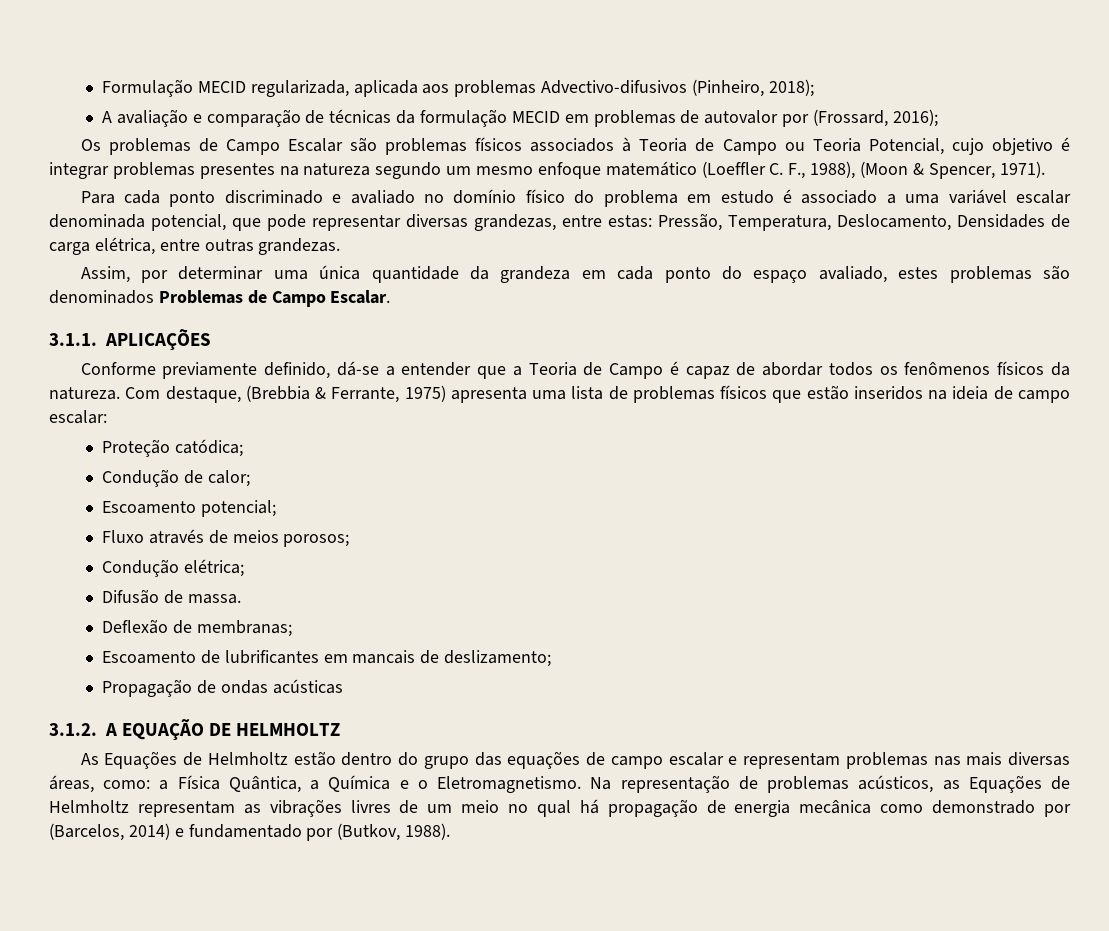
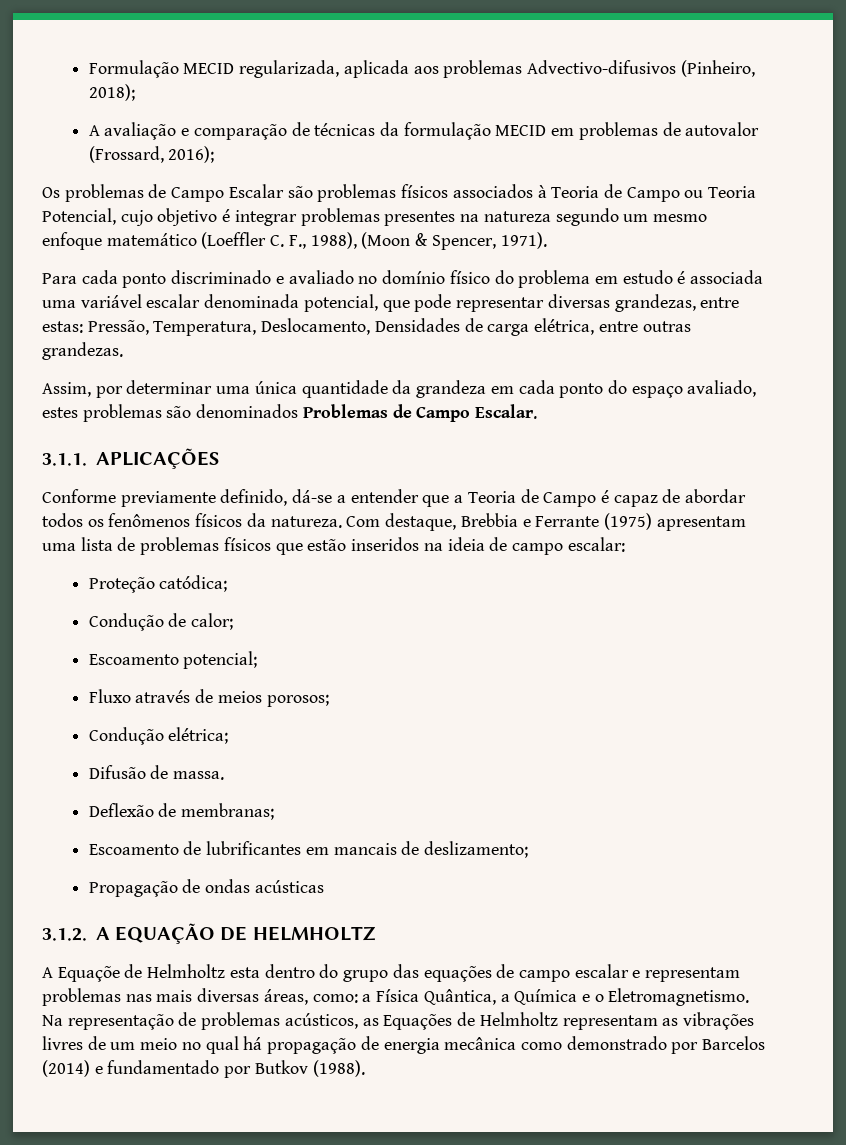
- A avaliação e comparação de técnicas da formulação MECID em problemas de autovalor por (Frossard, 2016);
+ A avaliação e comparação de técnicas da formulação MECID em problemas de autovalor (Frossard, 2016);
- Para cada ponto discriminado e avaliado no domínio físico do problema em estudo é associado a uma variável escalar denominada potencial, que pode representar diversas grandezas, entre estas: Pressão, Temperatura, Deslocamento, Densidades de carga elétrica, entre outras grandezas.
+ Para cada ponto discriminado e avaliado no domínio físico do problema em estudo é associada uma variável escalar denominada potencial, que pode representar diversas grandezas, entre estas: Pressão, Temperatura, Deslocamento, Densidades de carga elétrica, entre outras grandezas.
- Com destaque, (Brebbia & Ferrante, 1975) apresenta uma lista de problemas físicos que estão inseridos na ideia de campo escalar:
+ Com destaque, Brebbia e Ferrante (1975) apresentam uma lista de problemas físicos que estão inseridos na ideia de campo escalar:
- As Equações de Helmholtz estão dentro do grupo das equações de campo escalar e representam problemas nas mais diversas áreas, como: a Física Quântica, a Química e o Eletromagnetismo.
+ A Equaçõe de Helmholtz esta dentro do grupo das equações de campo escalar e representam problemas nas mais diversas áreas, como: a Física Quântica, a Química e o Eletromagnetismo.
- Na representação de problemas acústicos, as Equações de Helmholtz representam as vibrações livres de um meio no qual há propagação de energia mecânica como demonstrado por (Barcelos, 2014) e fundamentado por (Butkov, 1988).
+ Na representação de problemas acústicos, as Equações de Helmholtz representam as vibrações livres de um meio no qual há propagação de energia mecânica como demonstrado por Barcelos (2014) e fundamentado por Butkov (1988).

